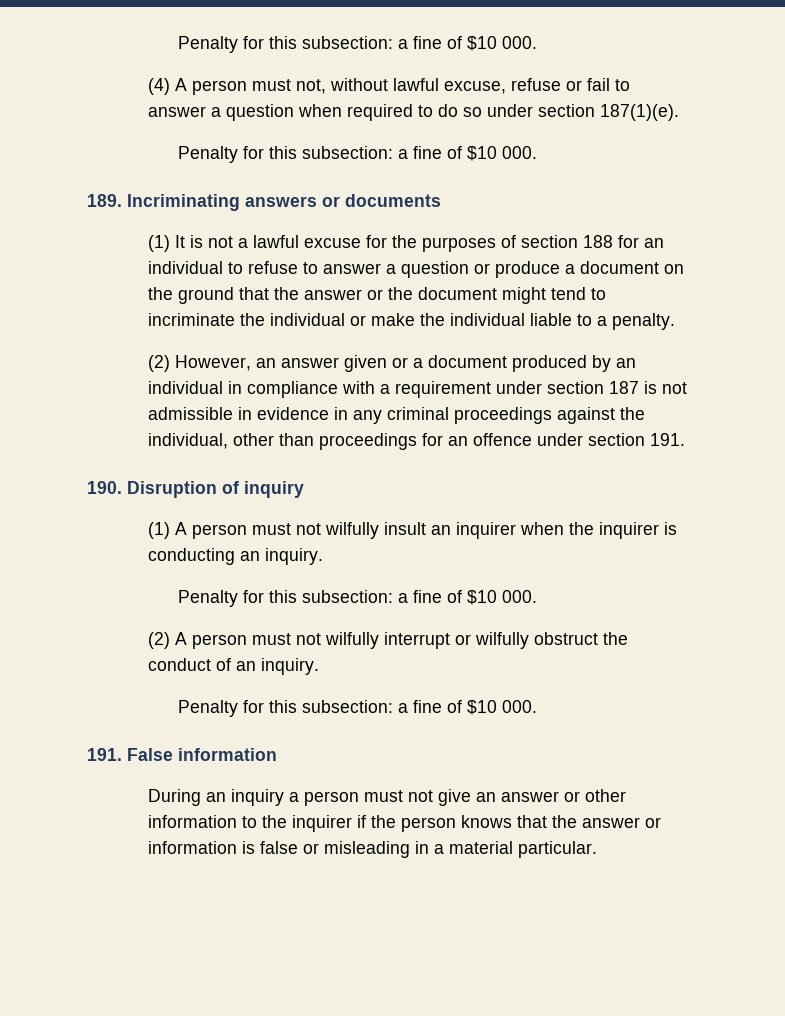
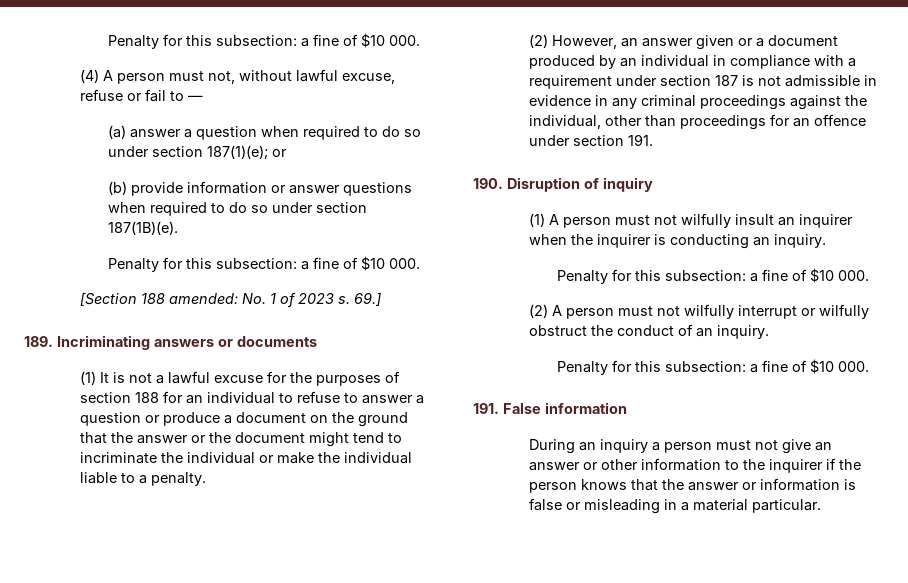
- (4) A person must not, without lawful excuse, refuse or fail to answer a question when required to do so under section 187(1)(e).
+ (4) A person must not, without lawful excuse, refuse or fail to —
+ (a) answer a question when required to do so under section 187(1)(e); or
+ (b) provide information or answer questions when required to do so under section 187(1B)(e).
  Penalty for this subsection: a fine of $10 000.
+ [Section 188 amended: No. 1 of 2023 s. 69.]

